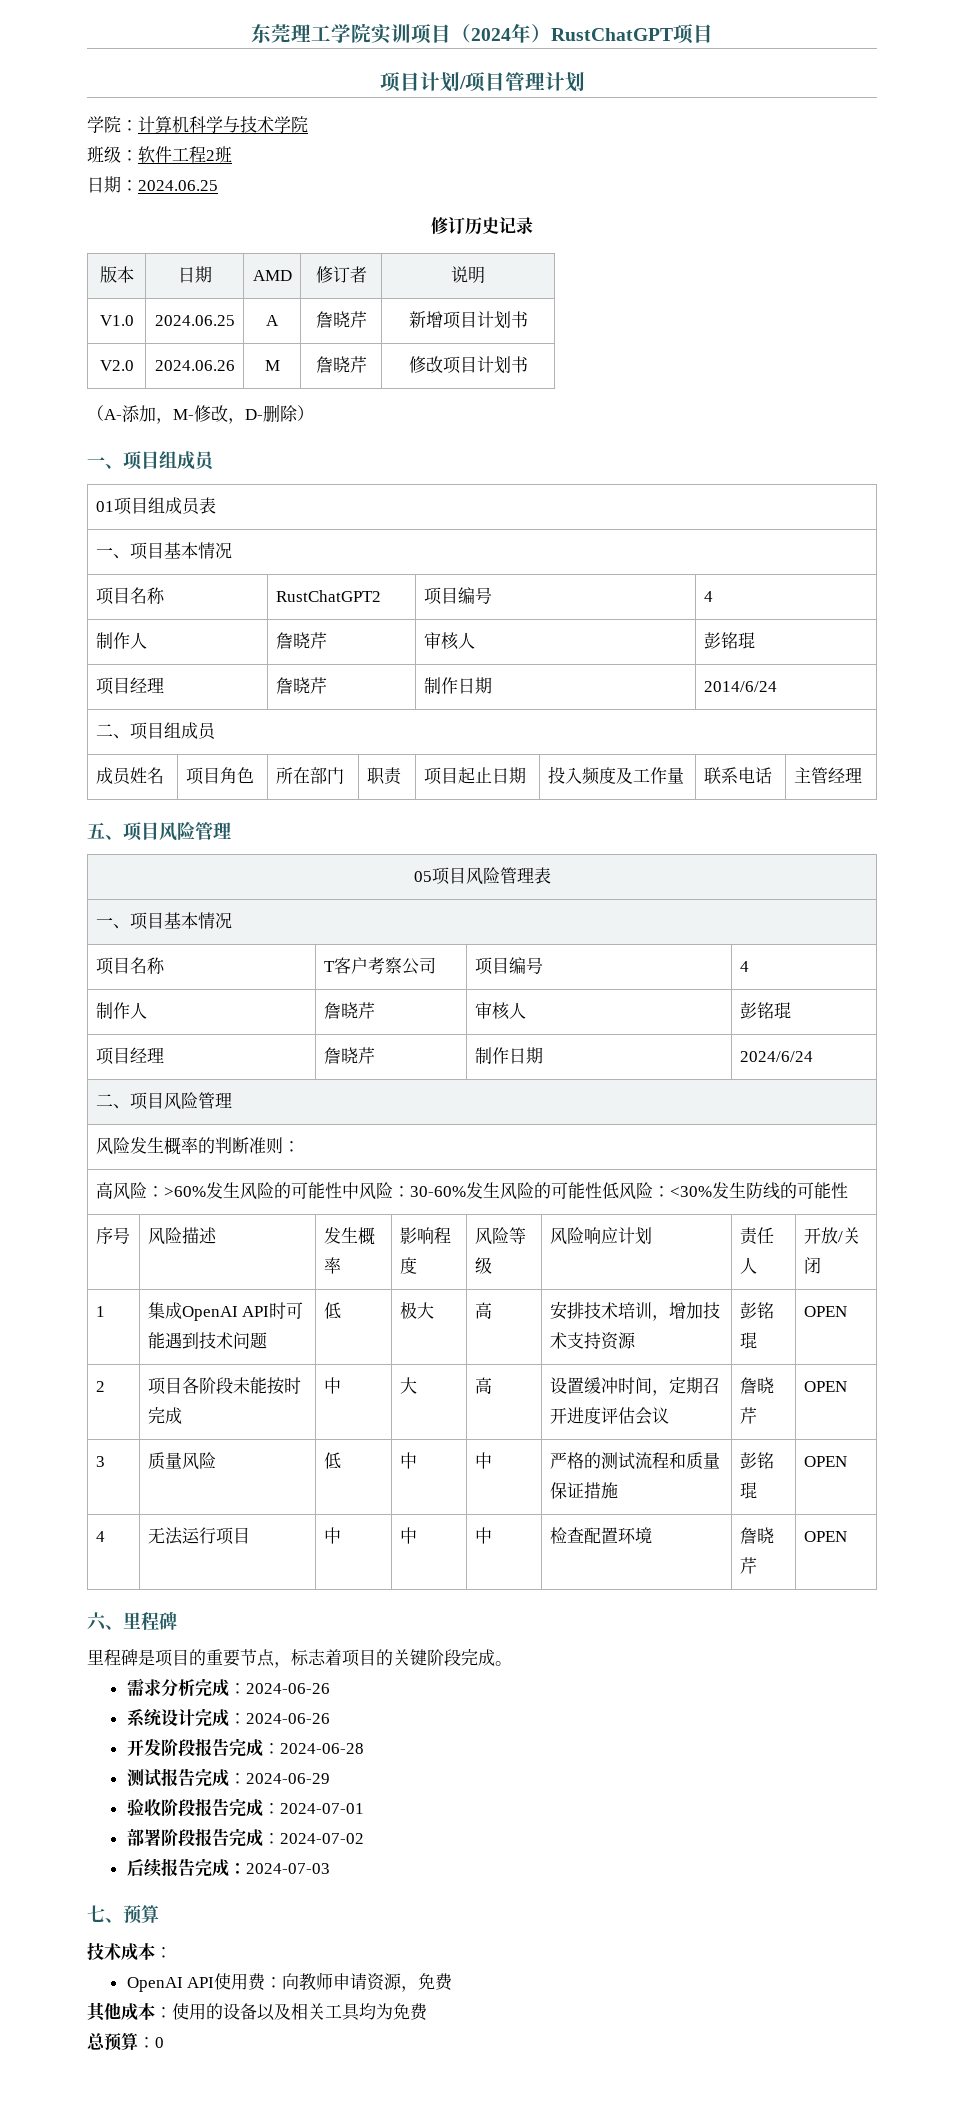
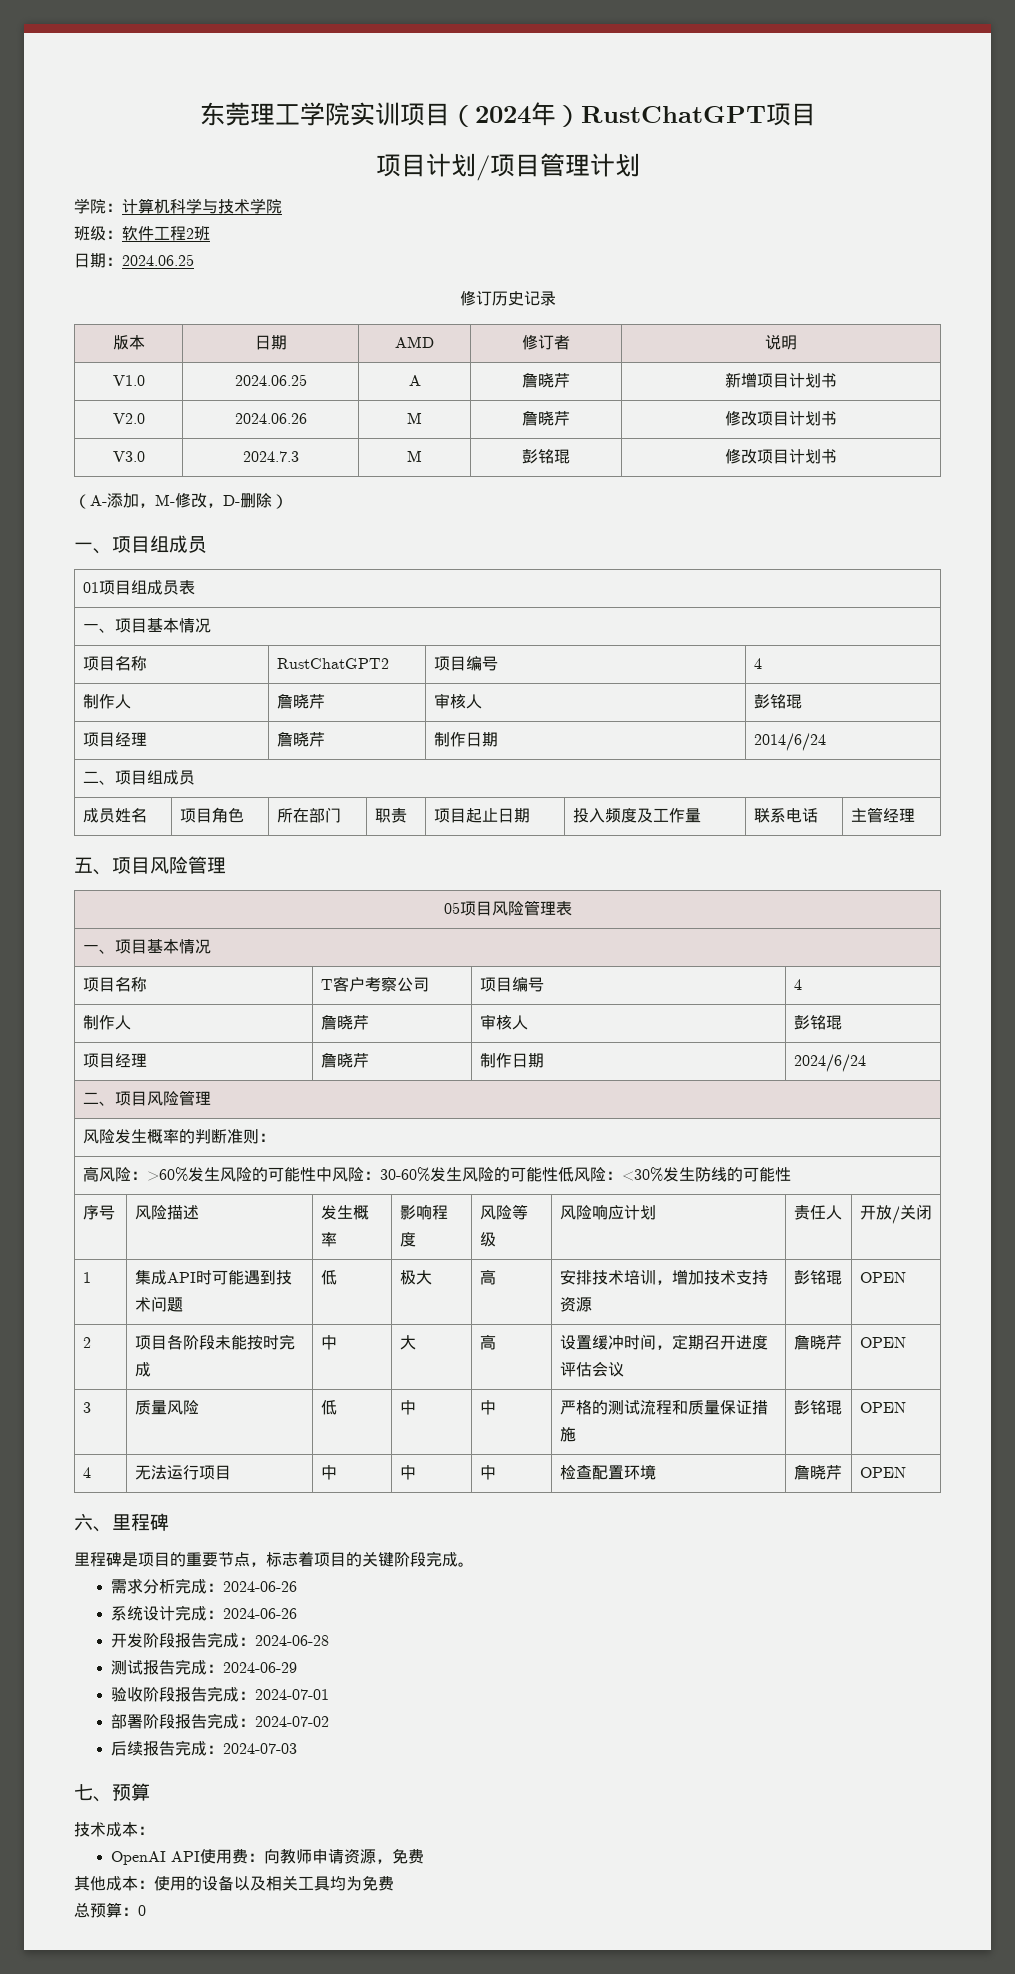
+ V3.0 | 2024.7.3 | M | 彭铭琨 | 修改项目计划书
- 1 | 集成OpenAI API时可能遇到技术问题 | 低 | 极大 | 高 | 安排技术培训，增加技术支持资源 | 彭铭琨 | OPEN
+ 1 | 集成API时可能遇到技术问题 | 低 | 极大 | 高 | 安排技术培训，增加技术支持资源 | 彭铭琨 | OPEN

